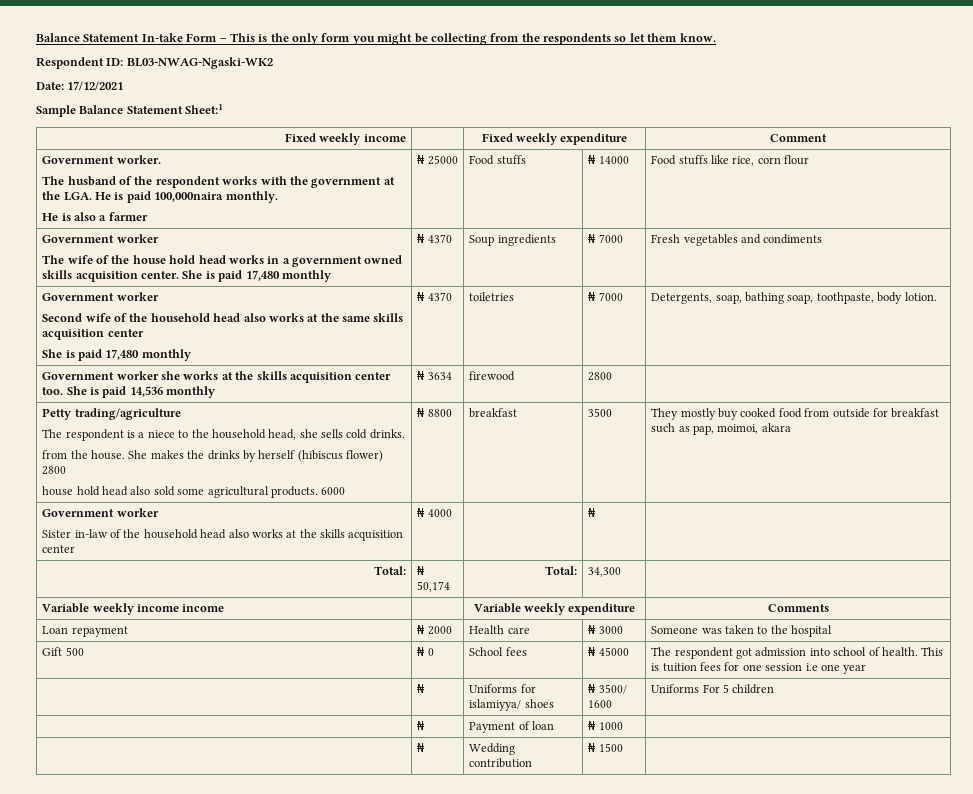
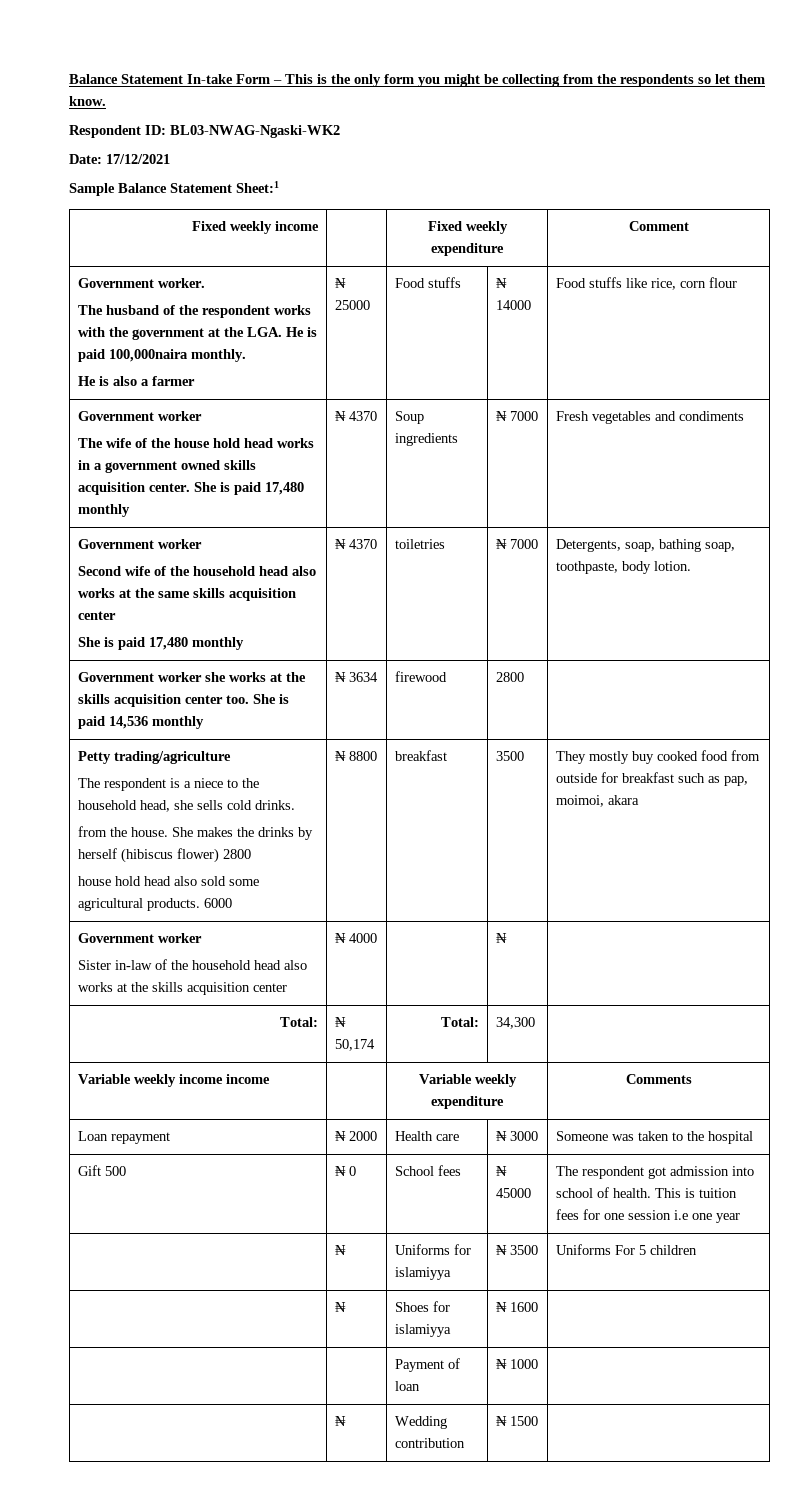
- | ₦ | Uniforms for islamiyya/ shoes | ₦ 3500/ 1600 | Uniforms For 5 children
+ | ₦ | Uniforms for islamiyya | ₦ 3500 | Uniforms For 5 children
- | ₦ | Payment of loan | ₦ 1000 |
+ | ₦ | Shoes for islamiyya | ₦ 1600 |
+ | | Payment of loan | ₦ 1000 |

